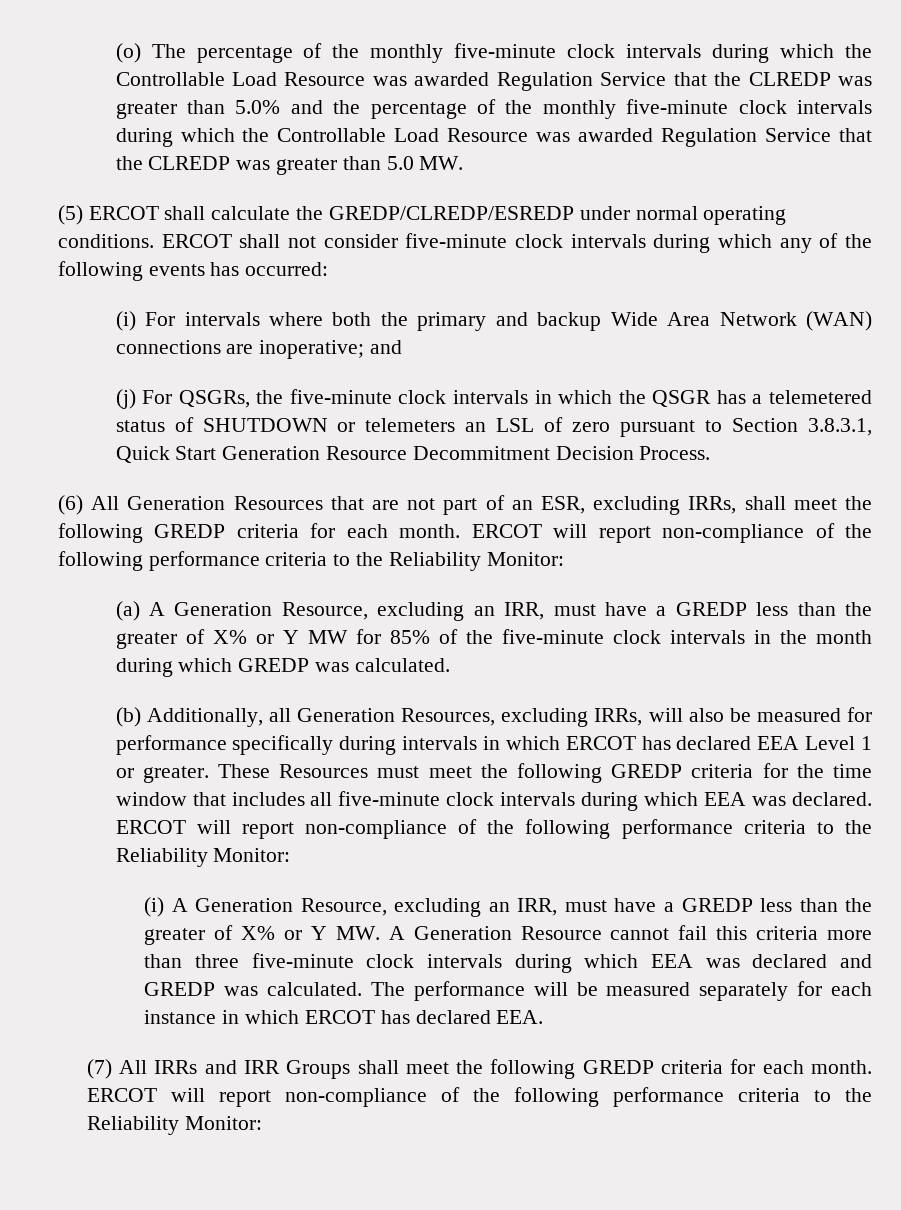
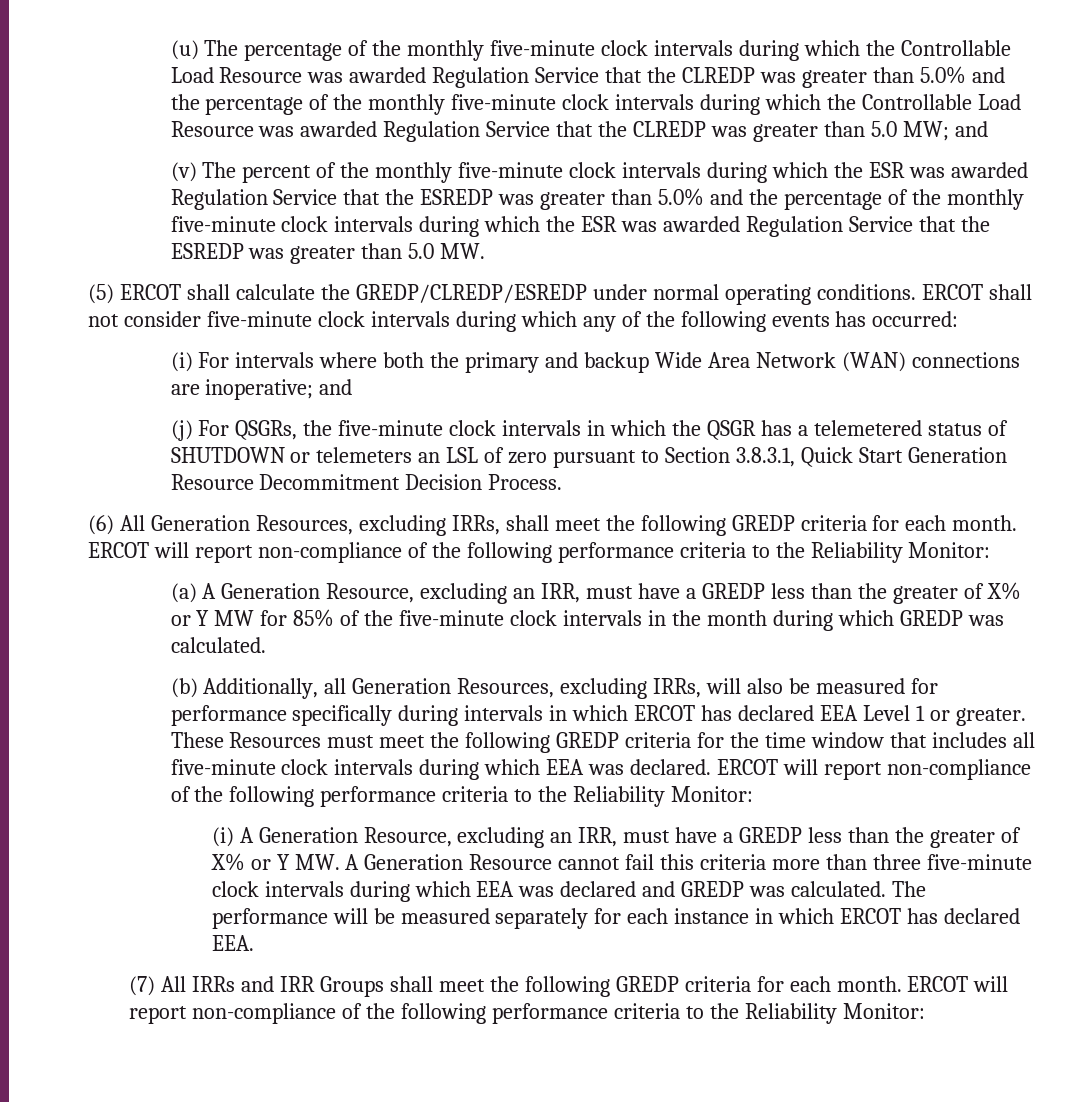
- (o) The percentage of the monthly five-minute clock intervals during which the Controllable Load Resource was awarded Regulation Service that the CLREDP was greater than 5.0% and the percentage of the monthly five-minute clock intervals during which the Controllable Load Resource was awarded Regulation Service that the CLREDP was greater than 5.0 MW.
+ (u) The percentage of the monthly five-minute clock intervals during which the Controllable Load Resource was awarded Regulation Service that the CLREDP was greater than 5.0% and the percentage of the monthly five-minute clock intervals during which the Controllable Load Resource was awarded Regulation Service that the CLREDP was greater than 5.0 MW; and
+ (v) The percent of the monthly five-minute clock intervals during which the ESR was awarded Regulation Service that the ESREDP was greater than 5.0% and the percentage of the monthly five-minute clock intervals during which the ESR was awarded Regulation Service that the ESREDP was greater than 5.0 MW.
- (6) All Generation Resources that are not part of an ESR, excluding IRRs, shall meet the following GREDP criteria for each month.
+ (6) All Generation Resources, excluding IRRs, shall meet the following GREDP criteria for each month.

